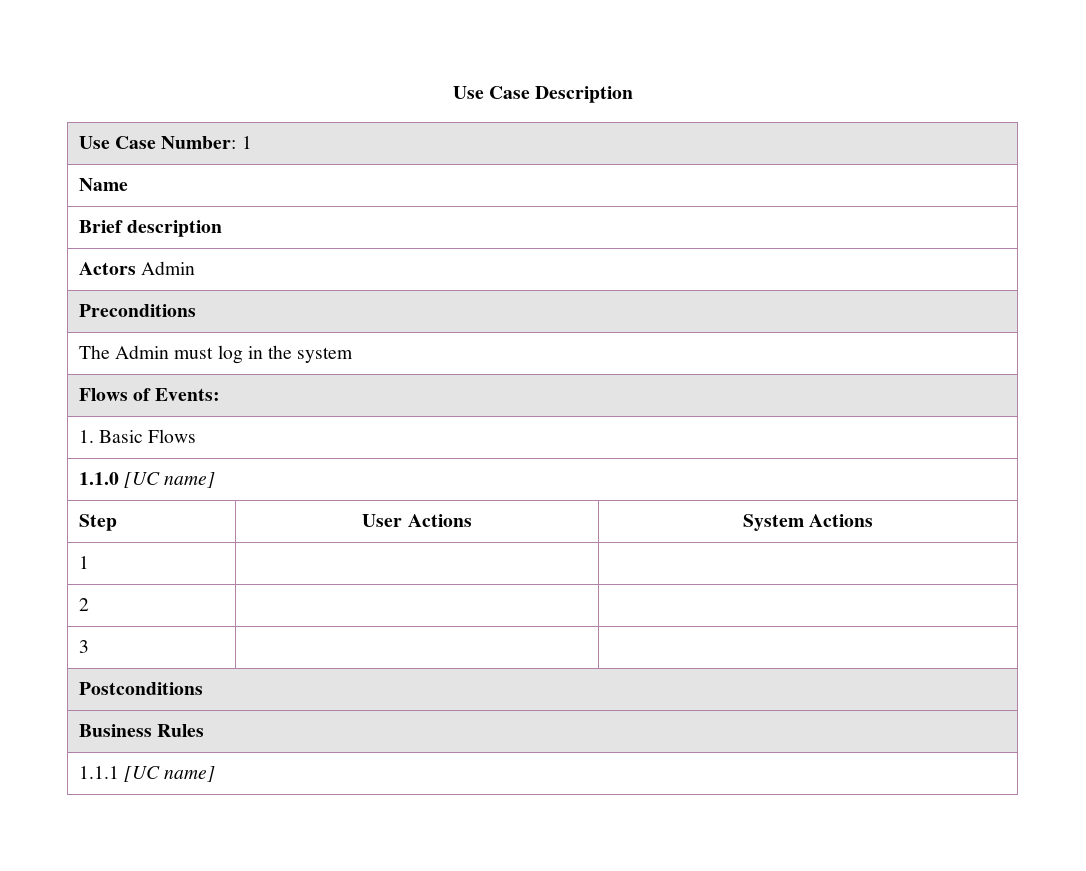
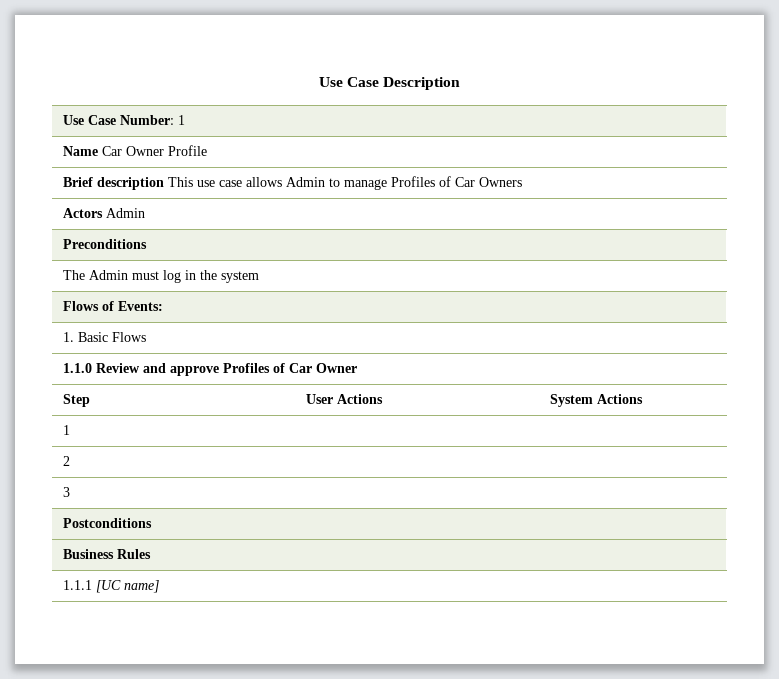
- Name
+ Name Car Owner Profile
- Brief description
+ Brief description This use case allows Admin to manage Profiles of Car Owners
- 1.1.0 [UC name]
+ 1.1.0 Review and approve Profiles of Car Owner

